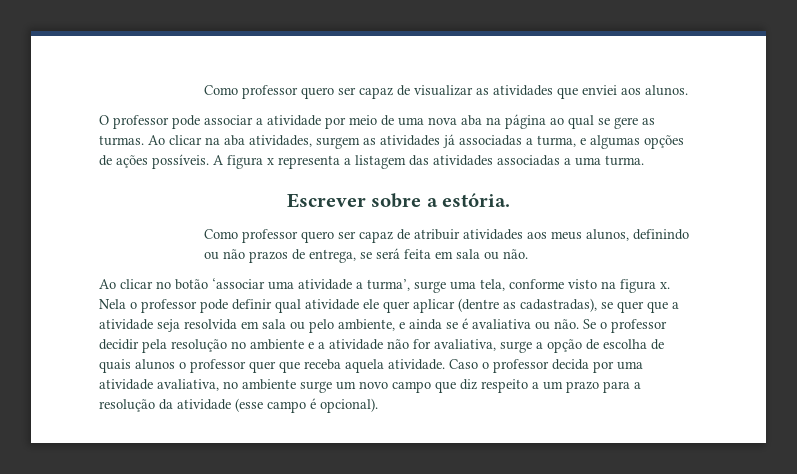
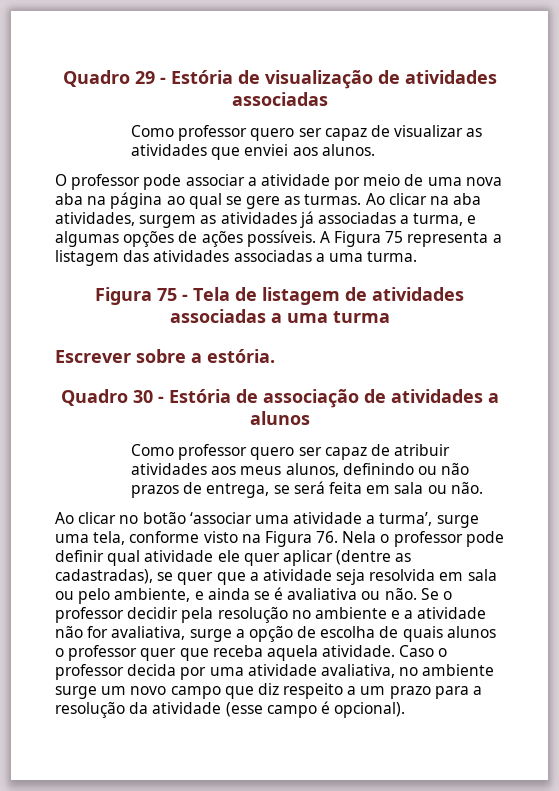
+ Quadro 29 - Estória de visualização de atividades associadas
- A figura x representa a listagem das atividades associadas a uma turma.
+ A Figura 75 representa a listagem das atividades associadas a uma turma.
+ Figura 75 - Tela de listagem de atividades associadas a uma turma
  Escrever sobre a estória.
+ Quadro 30 - Estória de associação de atividades a alunos
- Ao clicar no botão ‘associar uma atividade a turma’, surge uma tela, conforme visto na figura x. Nela o professor pode definir qual atividade ele quer aplicar (dentre as cadastradas), se quer que a atividade seja resolvida em sala ou pelo ambiente, e ainda se é avaliativa ou não.
+ Ao clicar no botão ‘associar uma atividade a turma’, surge uma tela, conforme visto na Figura 76. Nela o professor pode definir qual atividade ele quer aplicar (dentre as cadastradas), se quer que a atividade seja resolvida em sala ou pelo ambiente, e ainda se é avaliativa ou não.

